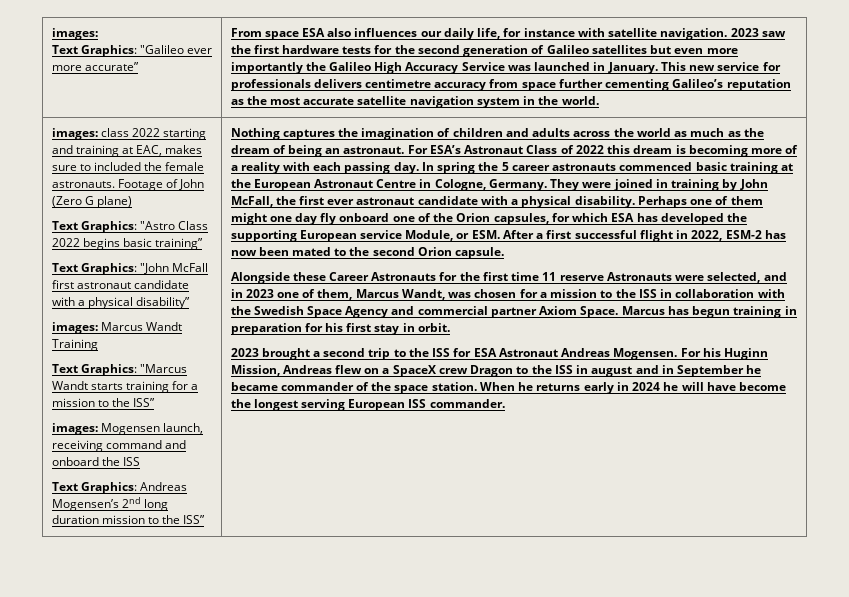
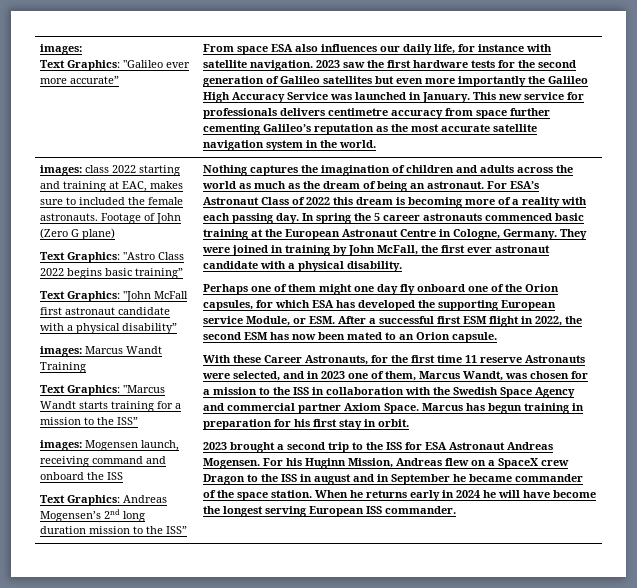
- They were joined in training by John McFall, the first ever astronaut candidate with a physical disability. Perhaps one of them might one day fly onboard one of the Orion capsules, for which ESA has developed the supporting European service Module, or ESM. After a first successful flight in 2022, ESM-2 has now been mated to the second Orion capsule.
+ They were joined in training by John McFall, the first ever astronaut candidate with a physical disability.
+ Perhaps one of them might one day fly onboard one of the Orion capsules, for which ESA has developed the supporting European service Module, or ESM. After a successful first ESM flight in 2022, the second ESM has now been mated to an Orion capsule.
- Alongside these Career Astronauts for the first time 11 reserve Astronauts were selected, and in 2023 one of them, Marcus Wandt, was chosen for a mission to the ISS in collaboration with the Swedish Space Agency and commercial partner Axiom Space.
+ With these Career Astronauts, for the first time 11 reserve Astronauts were selected, and in 2023 one of them, Marcus Wandt, was chosen for a mission to the ISS in collaboration with the Swedish Space Agency and commercial partner Axiom Space.

